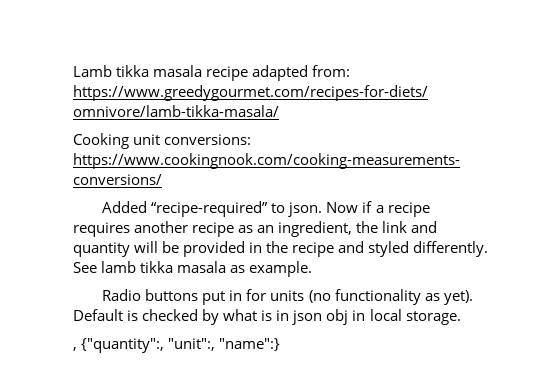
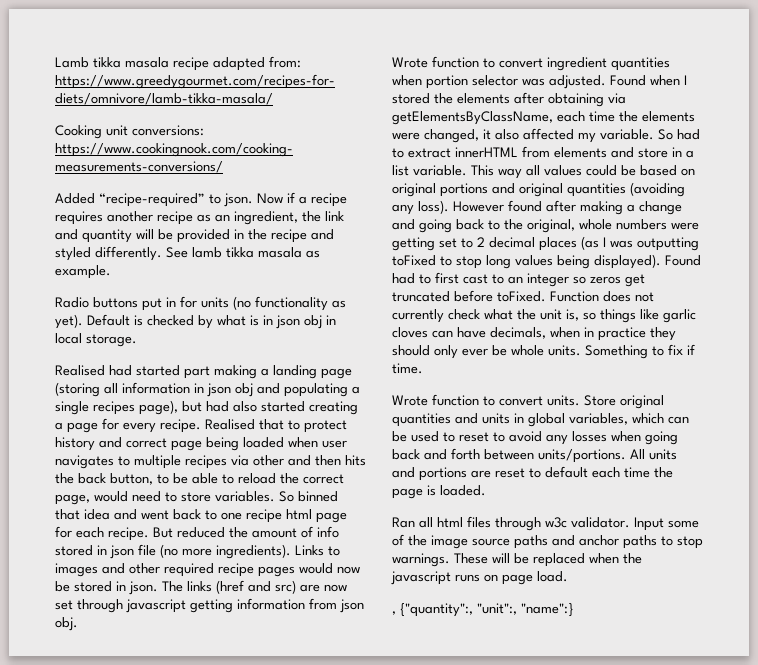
+ Realised had started part making a landing page (storing all information in json obj and populating a single recipes page), but had also started creating a page for every recipe. Realised that to protect history and correct page being loaded when user navigates to multiple recipes via other and then hits the back button, to be able to reload the correct page, would need to store variables. So binned that idea and went back to one recipe html page for each recipe. But reduced the amount of info stored in json file (no more ingredients). Links to images and other required recipe pages would now be stored in json. The links (href and src) are now set through javascript getting information from json obj.
+ Wrote function to convert ingredient quantities when portion selector was adjusted. Found when I stored the elements after obtaining via getElementsByClassName, each time the elements were changed, it also affected my variable. So had to extract innerHTML from elements and store in a list variable. This way all values could be based on original portions and original quantities (avoiding any loss). However found after making a change and going back to the original, whole numbers were getting set to 2 decimal places (as I was outputting toFixed to stop long values being displayed). Found had to first cast to an integer so zeros get truncated before toFixed. Function does not currently check what the unit is, so things like garlic cloves can have decimals, when in practice they should only ever be whole units. Something to fix if time.
+ Wrote function to convert units. Store original quantities and units in global variables, which can be used to reset to avoid any losses when going back and forth between units/portions. All units and portions are reset to default each time the page is loaded.
+ Ran all html files through w3c validator. Input some of the image source paths and anchor paths to stop warnings. These will be replaced when the javascript runs on page load.

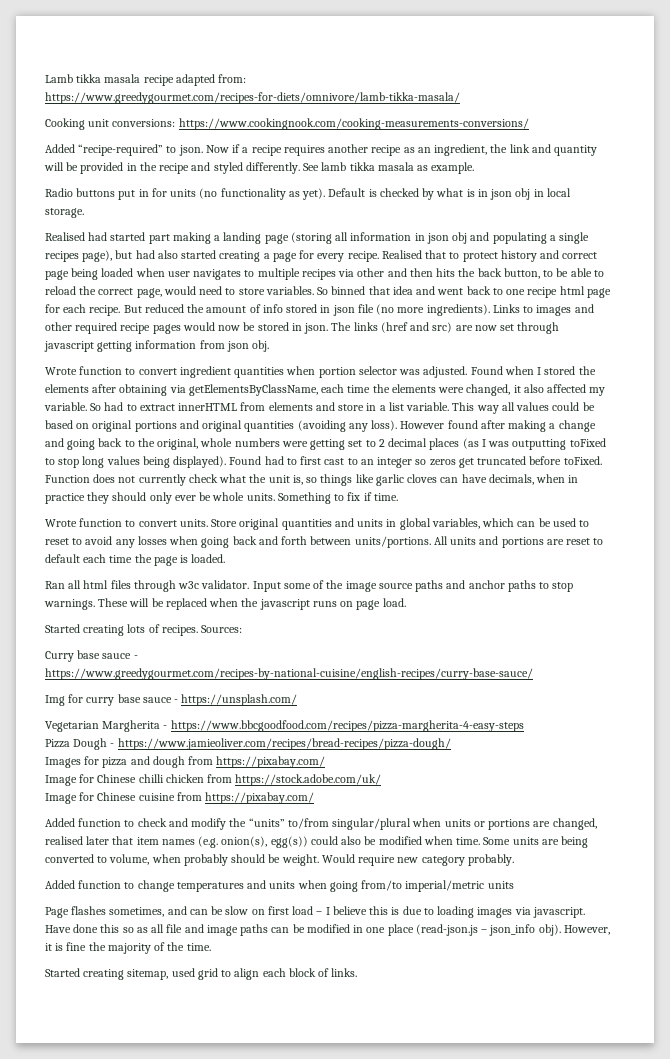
- , {"quantity":, "unit":, "name":}
+ Started creating lots of recipes. Sources:
+ Curry base sauce - https://www.greedygourmet.com/recipes-by-national-cuisine/english-recipes/curry-base-sauce/
+ Img for curry base sauce - https://unsplash.com/
+ Vegetarian Margherita - https://www.bbcgoodfood.com/recipes/pizza-margherita-4-easy-steps
+ Pizza Dough - https://www.jamieoliver.com/recipes/bread-recipes/pizza-dough/
+ Images for pizza and dough from https://pixabay.com/
+ Image for Chinese chilli chicken from https://stock.adobe.com/uk/
+ Image for Chinese cuisine from https://pixabay.com/
+ Added function to check and modify the “units” to/from singular/plural when units or portions are changed, realised later that item names (e.g. onion(s), egg(s)) could also be modified when time. Some units are being converted to volume, when probably should be weight. Would require new category probably.
+ Added function to change temperatures and units when going from/to imperial/metric units
+ Page flashes sometimes, and can be slow on first load – I believe this is due to loading images via javascript. Have done this so as all file and image paths can be modified in one place (read-json.js – json_info obj). However, it is fine the majority of the time.
+ Started creating sitemap, used grid to align each block of links.

